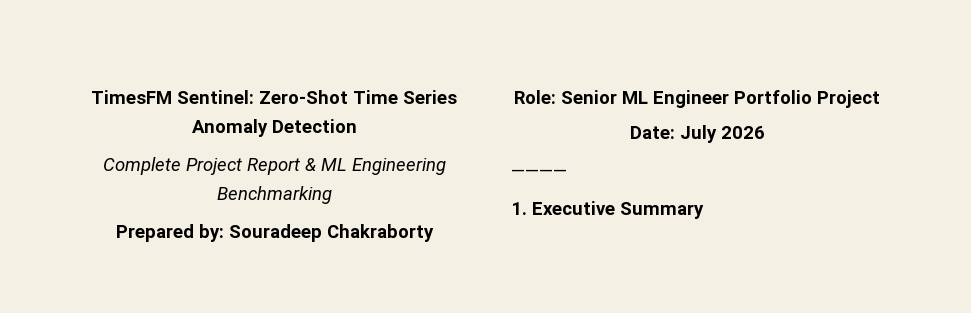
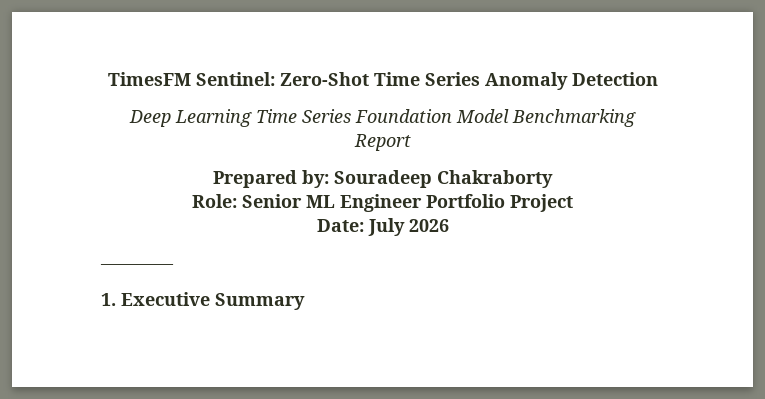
- Complete Project Report & ML Engineering Benchmarking
+ Deep Learning Time Series Foundation Model Benchmarking Report

